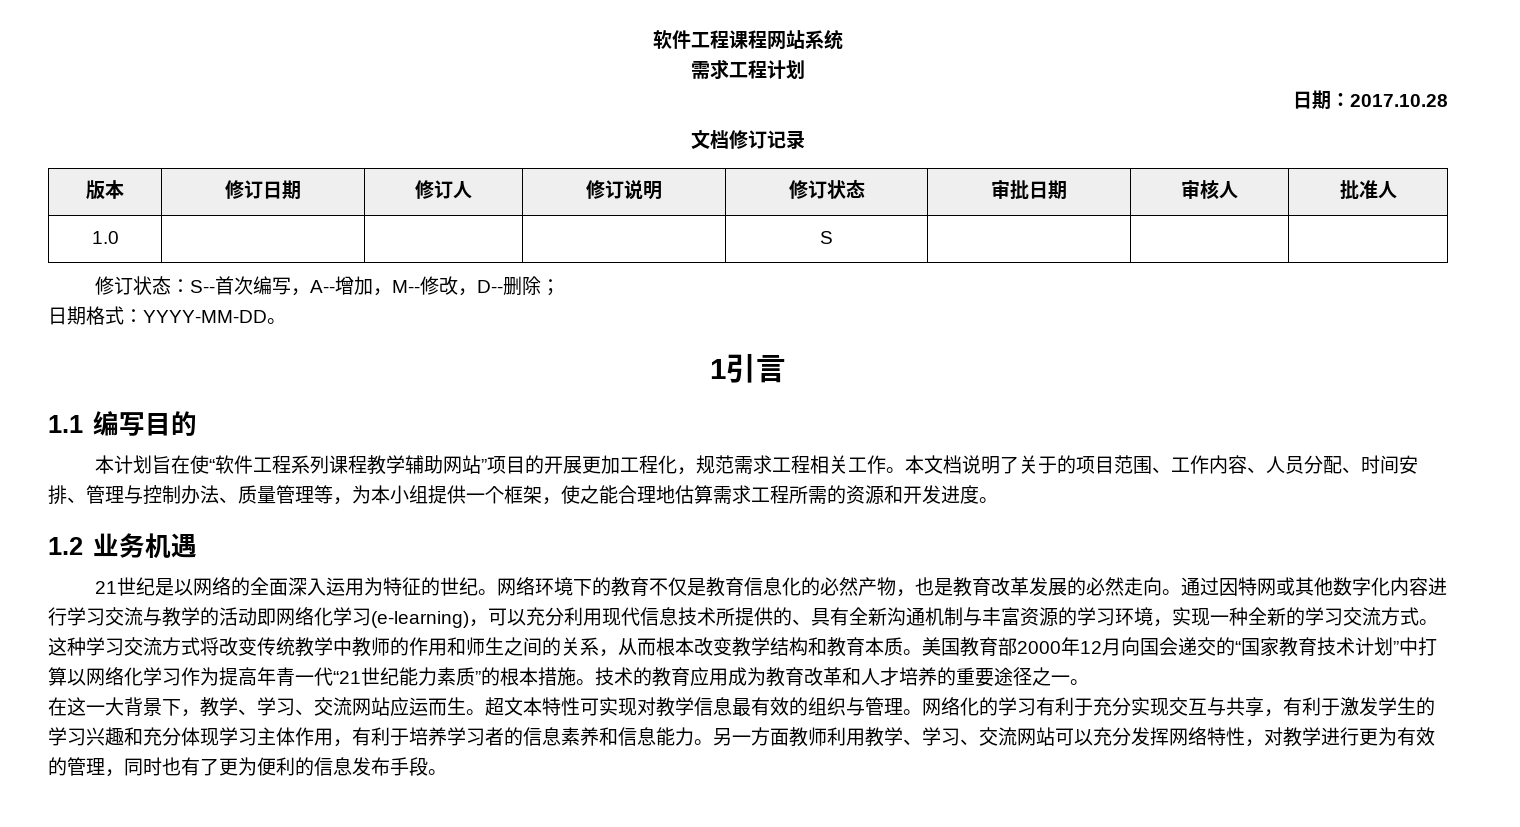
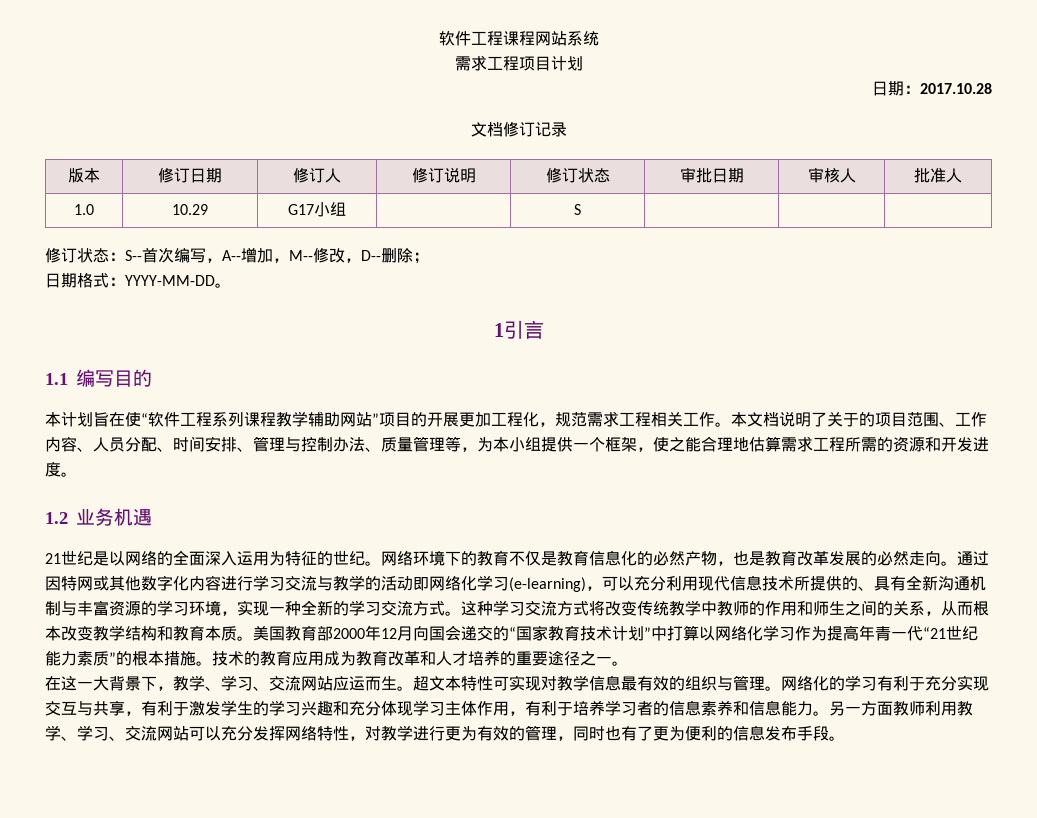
- 需求工程计划
+ 需求工程项目计划
- 1.0 | | | | S | | |
+ 1.0 | 10.29 | G17小组 | | S | | |

